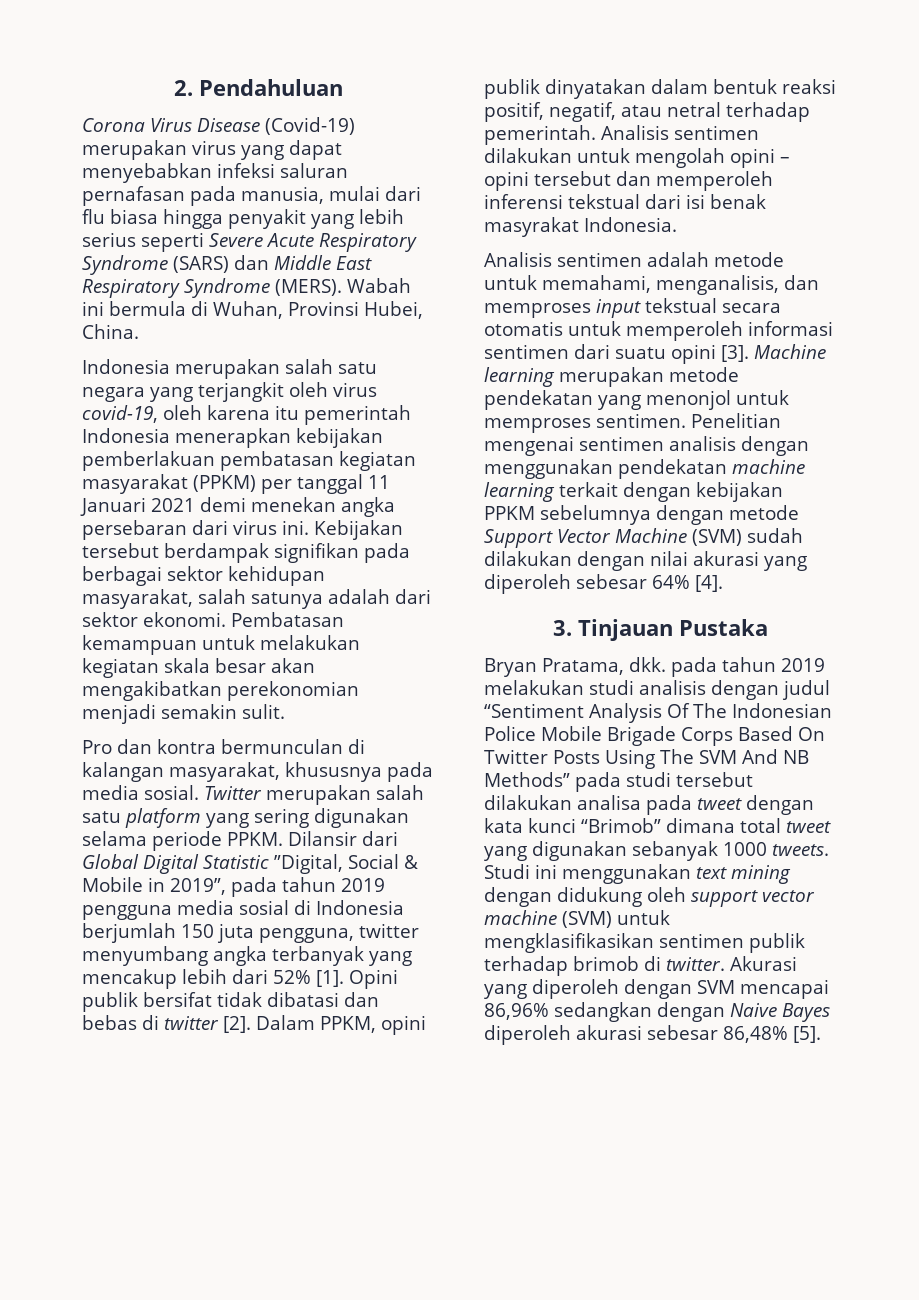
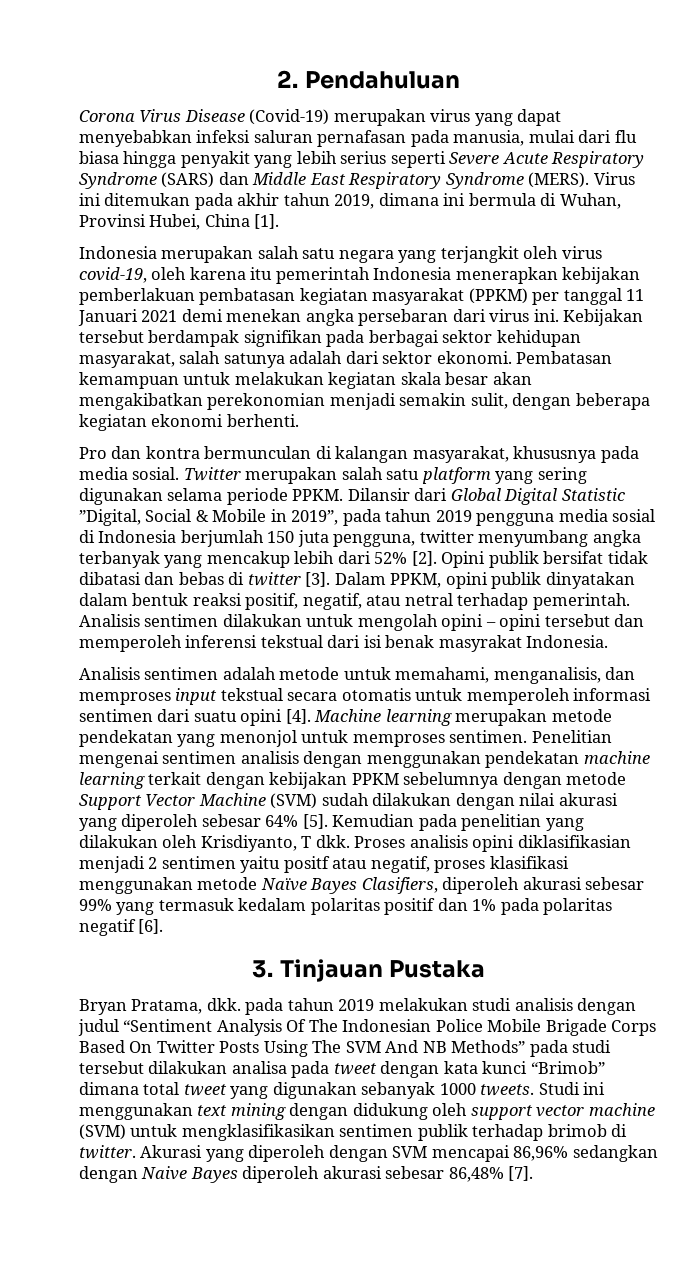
- Wabah ini bermula di Wuhan, Provinsi Hubei, China.
+ Virus ini ditemukan pada akhir tahun 2019, dimana ini bermula di Wuhan, Provinsi Hubei, China [1].
- Pembatasan kemampuan untuk melakukan kegiatan skala besar akan mengakibatkan perekonomian menjadi semakin sulit.
+ Pembatasan kemampuan untuk melakukan kegiatan skala besar akan mengakibatkan perekonomian menjadi semakin sulit, dengan beberapa kegiatan ekonomi berhenti.
- Dilansir dari Global Digital Statistic ”Digital, Social & Mobile in 2019”, pada tahun 2019 pengguna media sosial di Indonesia berjumlah 150 juta pengguna, twitter menyumbang angka terbanyak yang mencakup lebih dari 52% [1].
+ Dilansir dari Global Digital Statistic ”Digital, Social & Mobile in 2019”, pada tahun 2019 pengguna media sosial di Indonesia berjumlah 150 juta pengguna, twitter menyumbang angka terbanyak yang mencakup lebih dari 52% [2].
- Opini publik bersifat tidak dibatasi dan bebas di twitter [2].
+ Opini publik bersifat tidak dibatasi dan bebas di twitter [3].
- Analisis sentimen adalah metode untuk memahami, menganalisis, dan memproses input tekstual secara otomatis untuk memperoleh informasi sentimen dari suatu opini [3].
+ Analisis sentimen adalah metode untuk memahami, menganalisis, dan memproses input tekstual secara otomatis untuk memperoleh informasi sentimen dari suatu opini [4].
- Penelitian mengenai sentimen analisis dengan menggunakan pendekatan machine learning terkait dengan kebijakan PPKM sebelumnya dengan metode Support Vector Machine (SVM) sudah dilakukan dengan nilai akurasi yang diperoleh sebesar 64% [4].
+ Penelitian mengenai sentimen analisis dengan menggunakan pendekatan machine learning terkait dengan kebijakan PPKM sebelumnya dengan metode Support Vector Machine (SVM) sudah dilakukan dengan nilai akurasi yang diperoleh sebesar 64% [5]. Kemudian pada penelitian yang dilakukan oleh Krisdiyanto, T dkk. Proses analisis opini diklasifikasian menjadi 2 sentimen yaitu positf atau negatif, proses klasifikasi menggunakan metode Naïve Bayes Clasifiers, diperoleh akurasi sebesar 99% yang termasuk kedalam polaritas positif dan 1% pada polaritas negatif [6].
- Akurasi yang diperoleh dengan SVM mencapai 86,96% sedangkan dengan Naive Bayes diperoleh akurasi sebesar 86,48% [5].
+ Akurasi yang diperoleh dengan SVM mencapai 86,96% sedangkan dengan Naive Bayes diperoleh akurasi sebesar 86,48% [7].

